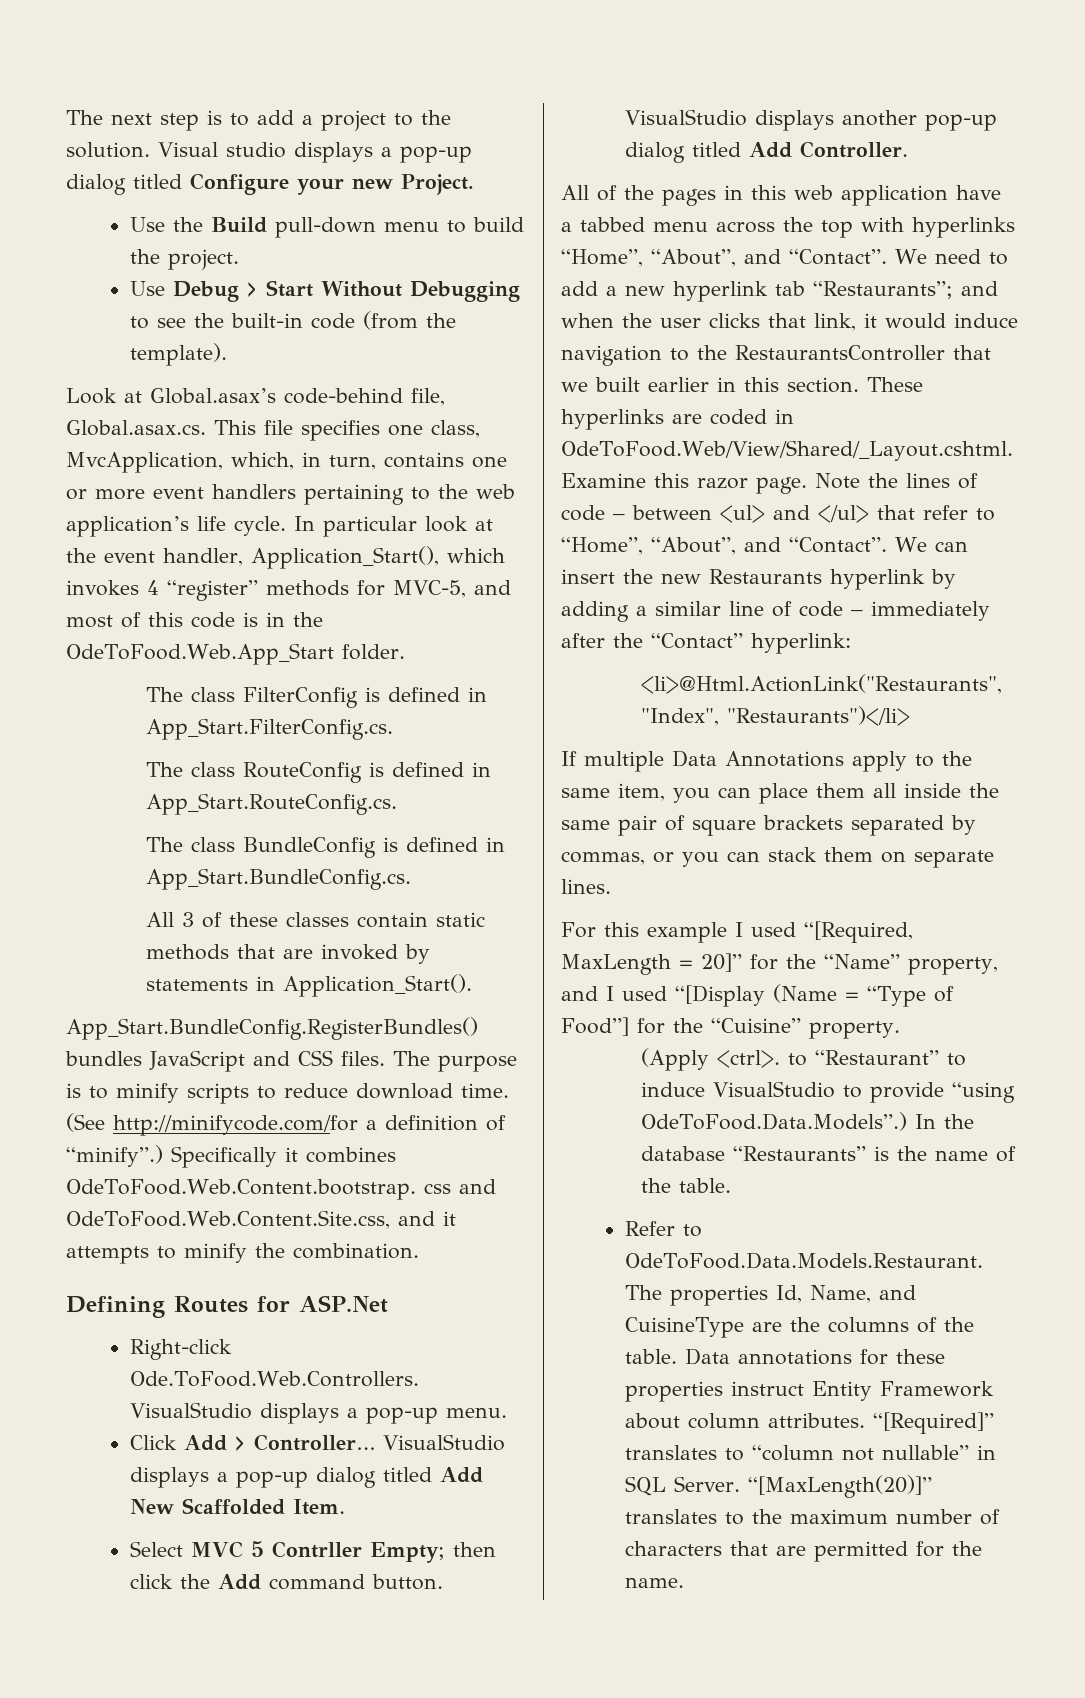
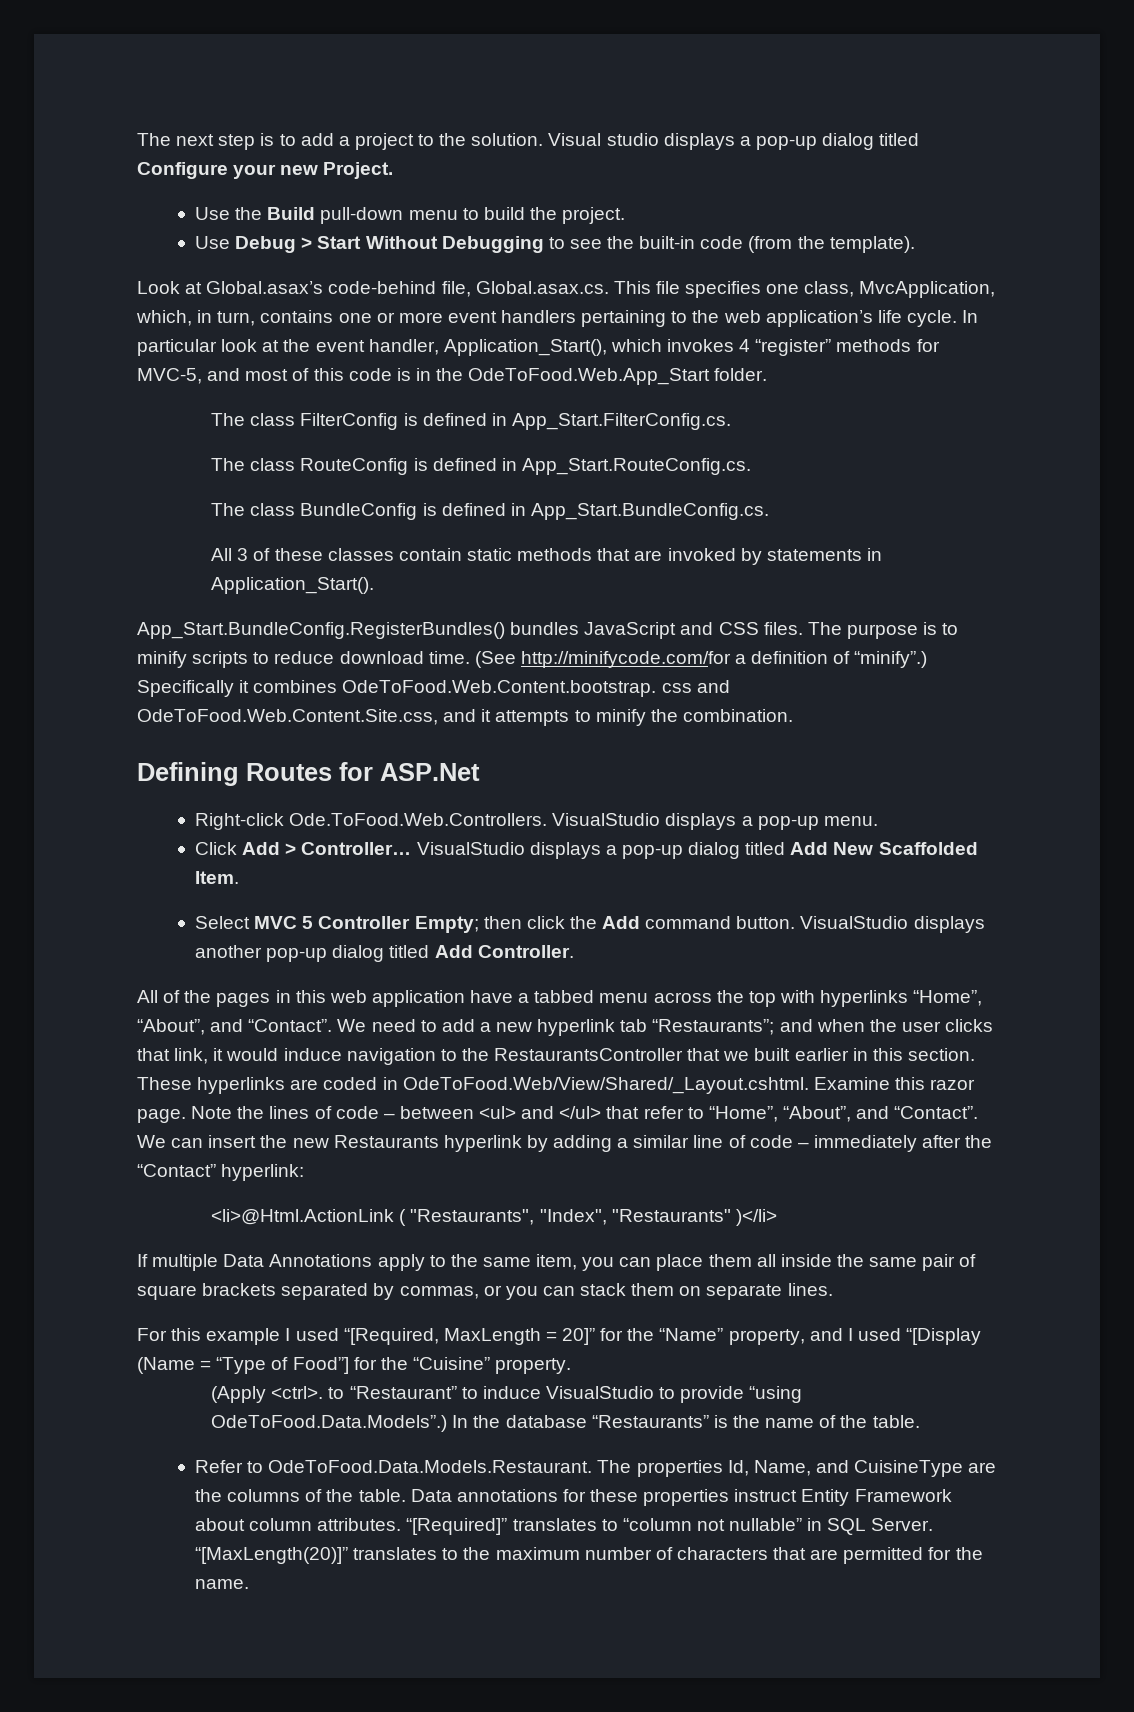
- Select MVC 5 Contrller Empty; then click the Add command button.
+ Select MVC 5 Controller Empty; then click the Add command button.
- <li>@Html.ActionLink("Restaurants", "Index", "Restaurants")</li>
+ <li>@Html.ActionLink ( "Restaurants", "Index", "Restaurants" )</li>

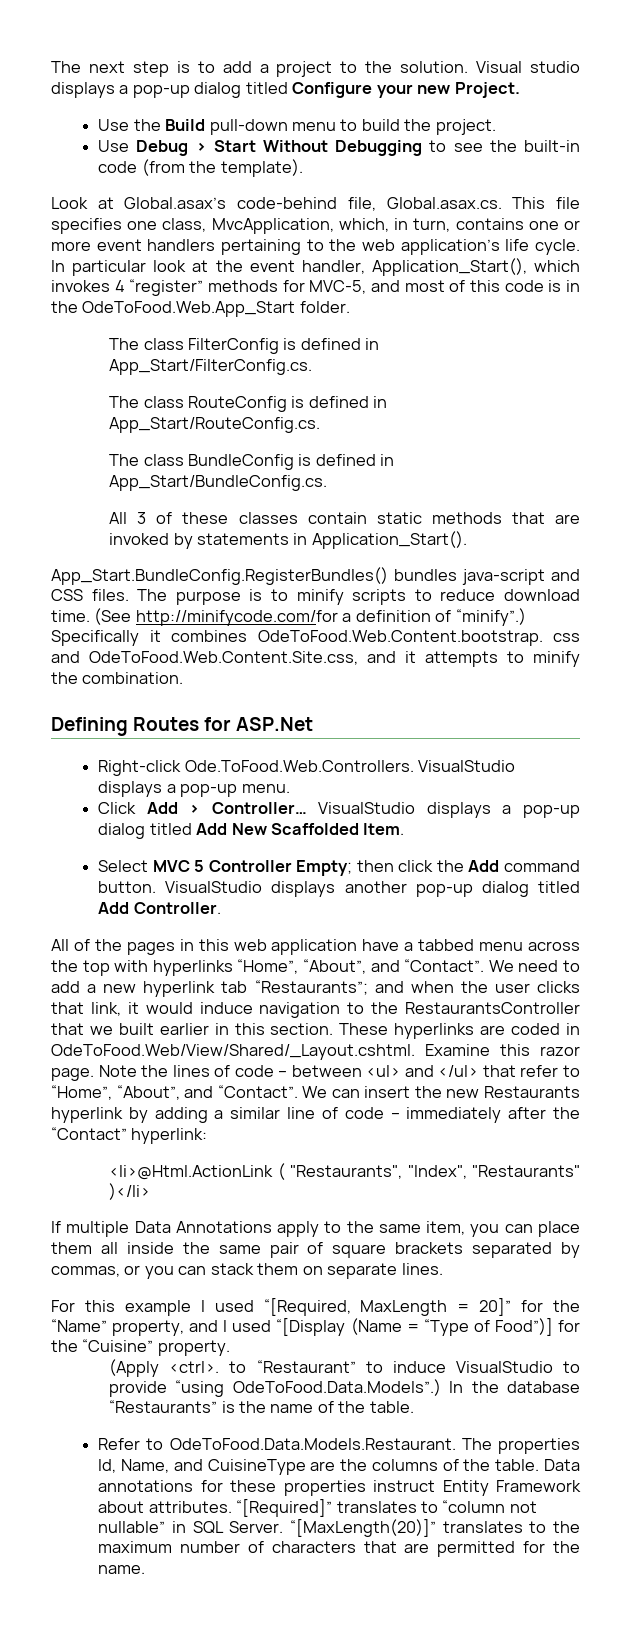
- The class FilterConfig is defined in App_Start.FilterConfig.cs.
+ The class FilterConfig is defined in App_Start/FilterConfig.cs.
- The class RouteConfig is defined in App_Start.RouteConfig.cs.
+ The class RouteConfig is defined in App_Start/RouteConfig.cs.
- The class BundleConfig is defined in App_Start.BundleConfig.cs.
+ The class BundleConfig is defined in App_Start/BundleConfig.cs.
- App_Start.BundleConfig.RegisterBundles() bundles JavaScript and CSS files.
+ App_Start.BundleConfig.RegisterBundles() bundles java-script and CSS files.
- For this example I used “[Required, MaxLength = 20]” for the “Name” property, and I used “[Display (Name = “Type of Food”] for the “Cuisine” property.
+ For this example I used “[Required, MaxLength = 20]” for the “Name” property, and I used “[Display (Name = “Type of Food”)] for the “Cuisine” property.
- Data annotations for these properties instruct Entity Framework about column attributes.
+ Data annotations for these properties instruct Entity Framework about attributes.

